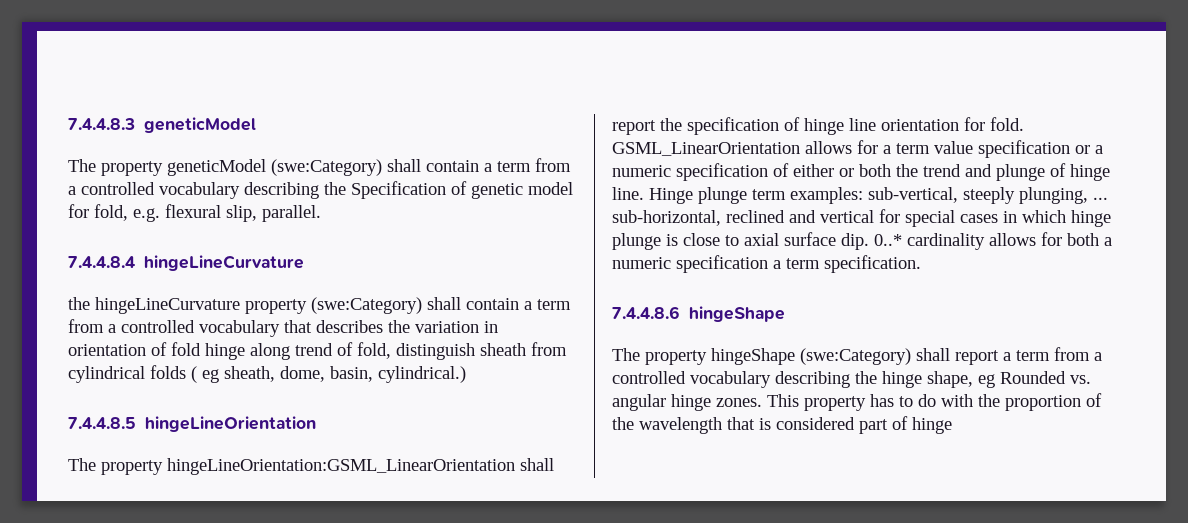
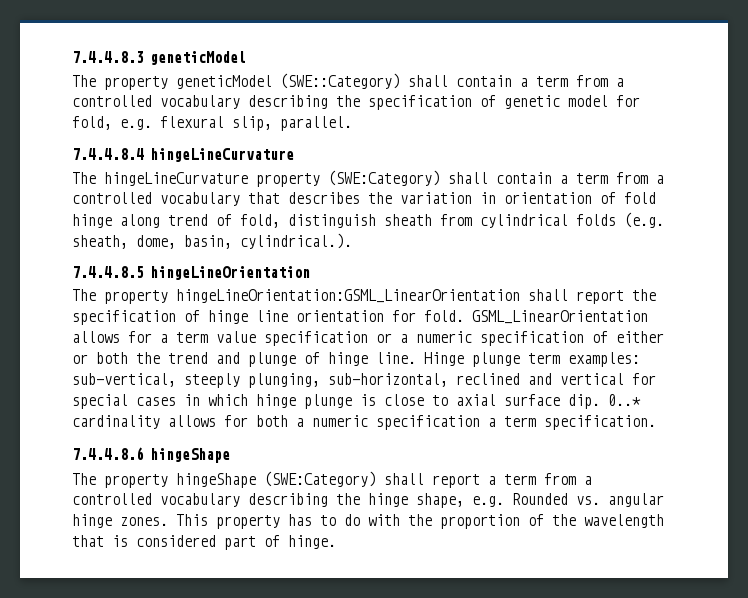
- The property geneticModel (swe:Category) shall contain a term from a controlled vocabulary describing the Specification of genetic model for fold, e.g. flexural slip, parallel.
+ The property geneticModel (SWE::Category) shall contain a term from a controlled vocabulary describing the specification of genetic model for fold, e.g. flexural slip, parallel.
- the hingeLineCurvature property (swe:Category) shall contain a term from a controlled vocabulary that describes the variation in orientation of fold hinge along trend of fold, distinguish sheath from cylindrical folds ( eg sheath, dome, basin, cylindrical.)
+ The hingeLineCurvature property (SWE:Category) shall contain a term from a controlled vocabulary that describes the variation in orientation of fold hinge along trend of fold, distinguish sheath from cylindrical folds (e.g. sheath, dome, basin, cylindrical.).
- Hinge plunge term examples: sub-vertical, steeply plunging, ... sub-horizontal, reclined and vertical for special cases in which hinge plunge is close to axial surface dip.
+ Hinge plunge term examples: sub-vertical, steeply plunging, sub-horizontal, reclined and vertical for special cases in which hinge plunge is close to axial surface dip.
- The property hingeShape (swe:Category) shall report a term from a controlled vocabulary describing the hinge shape, eg Rounded vs. angular hinge zones.
+ The property hingeShape (SWE:Category) shall report a term from a controlled vocabulary describing the hinge shape, e.g. Rounded vs. angular hinge zones.
- This property has to do with the proportion of the wavelength that is considered part of hinge
+ This property has to do with the proportion of the wavelength that is considered part of hinge.

